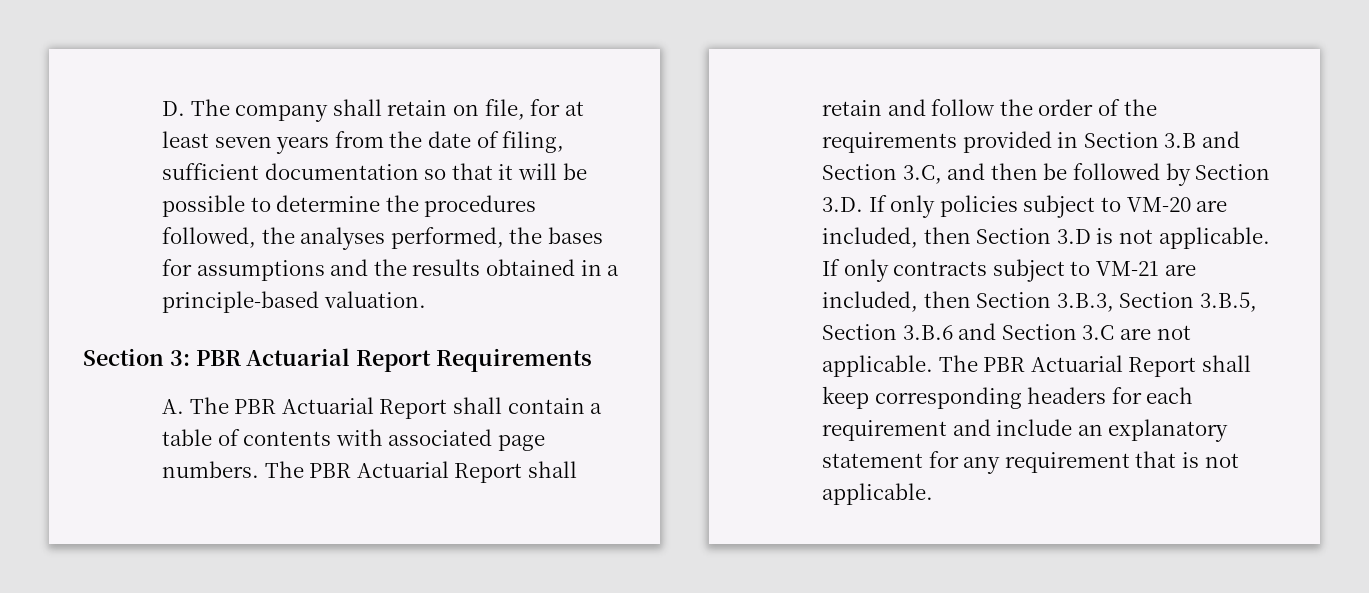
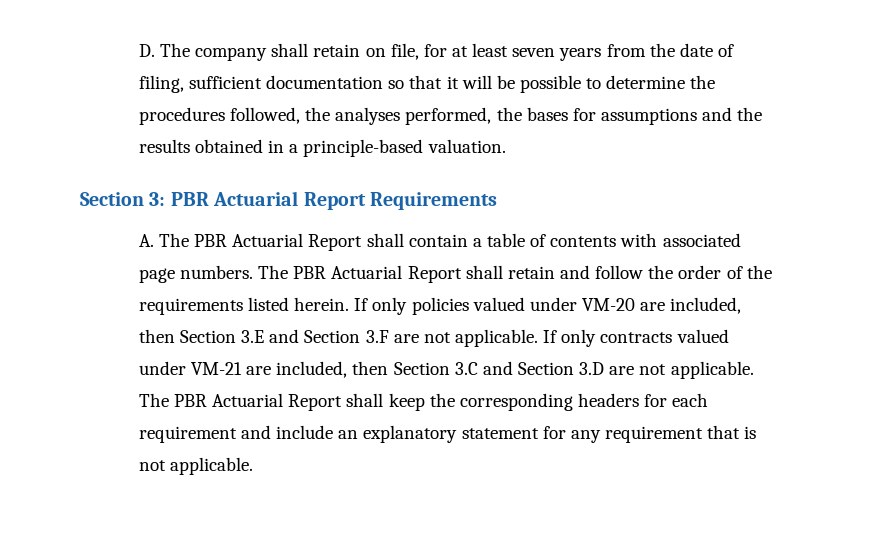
- The PBR Actuarial Report shall retain and follow the order of the requirements provided in Section 3.B and Section 3.C, and then be followed by Section 3.D. If only policies subject to VM-20 are included, then Section 3.D is not applicable.
+ The PBR Actuarial Report shall retain and follow the order of the requirements listed herein. If only policies valued under VM-20 are included, then Section 3.E and Section 3.F are not applicable.
- If only contracts subject to VM-21 are included, then Section 3.B.3, Section 3.B.5, Section 3.B.6 and Section 3.C are not applicable.
+ If only contracts valued under VM-21 are included, then Section 3.C and Section 3.D are not applicable.
- The PBR Actuarial Report shall keep corresponding headers for each requirement and include an explanatory statement for any requirement that is not applicable.
+ The PBR Actuarial Report shall keep the corresponding headers for each requirement and include an explanatory statement for any requirement that is not applicable.

